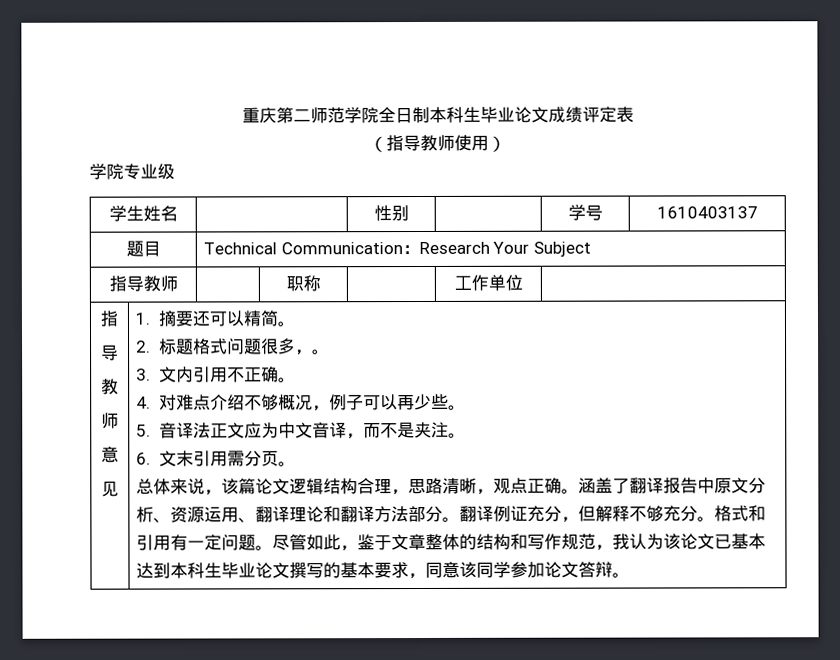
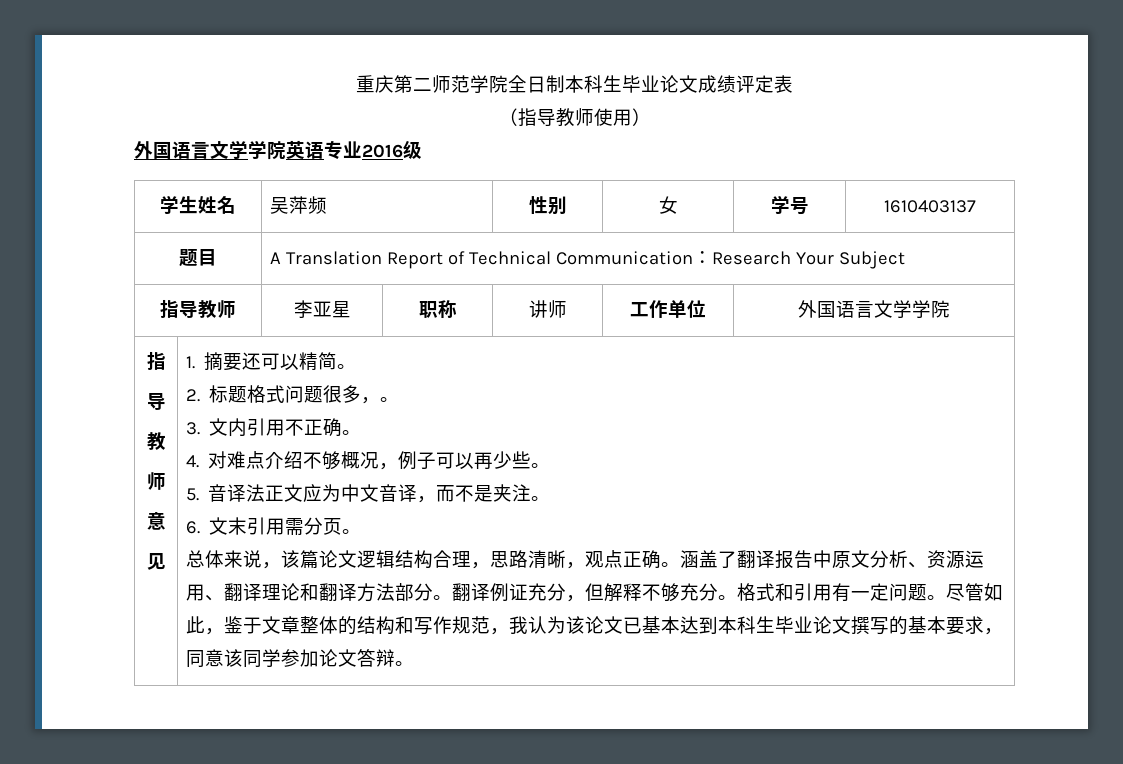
- 学院专业级
+ 外国语言文学学院英语专业2016级
- 学生姓名 | | 性别 | | 学号 | 1610403137
+ 学生姓名 | 吴萍频 | 性别 | 女 | 学号 | 1610403137
- 题目 | Technical Communication：Research Your Subject
+ 题目 | A Translation Report of Technical Communication：Research Your Subject
- 指导教师 | | 职称 | | 工作单位 |
+ 指导教师 | 李亚星 | 职称 | 讲师 | 工作单位 | 外国语言文学学院

